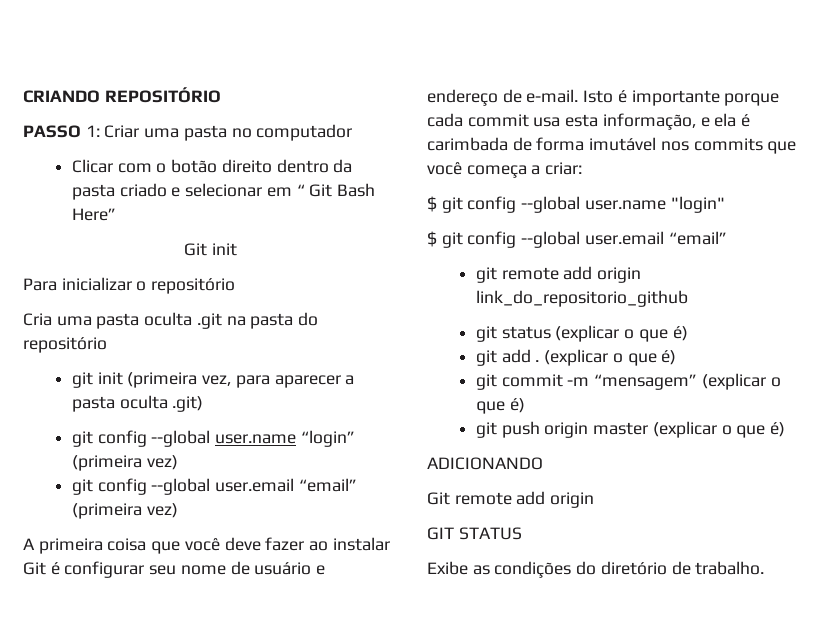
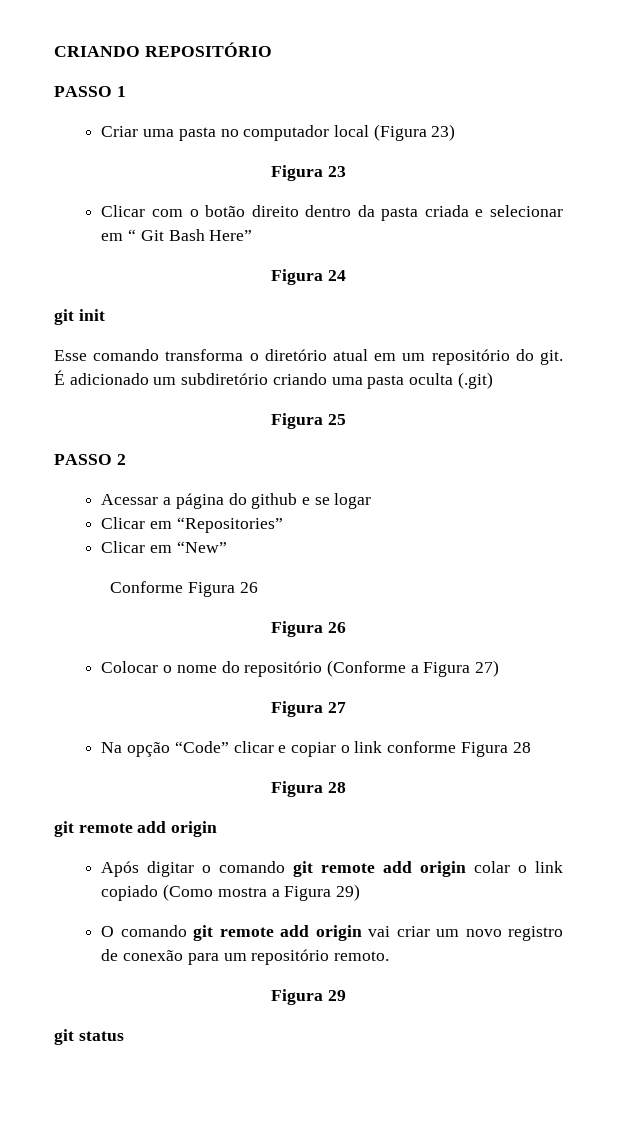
- PASSO 1: Criar uma pasta no computador
+ PASSO 1
+ Criar uma pasta no computador local (Figura 23)
+ Figura 23
- Clicar com o botão direito dentro da pasta criado e selecionar em “ Git Bash Here”
+ Clicar com o botão direito dentro da pasta criada e selecionar em “ Git Bash Here”
- Git init
- Para inicializar o repositório
- Cria uma pasta oculta .git na pasta do repositório
- git init (primeira vez, para aparecer a pasta oculta .git)
- git config --global user.name “login” (primeira vez)
- git config --global user.email “email” (primeira vez)
- A primeira coisa que você deve fazer ao instalar Git é configurar seu nome de usuário e endereço de e-mail. Isto é importante porque cada commit usa esta informação, e ela é carimbada de forma imutável nos commits que você começa a criar:
- $ git config --global user.name "login"
- $ git config --global user.email “email”
- git remote add origin link_do_repositorio_github
- git status (explicar o que é)
- git add . (explicar o que é)
- git commit -m “mensagem” (explicar o que é)
- git push origin master (explicar o que é)
- ADICIONANDO
- Git remote add origin
- GIT STATUS
- Exibe as condições do diretório de trabalho.
+ Figura 24
+ git init
+ Esse comando transforma o diretório atual em um repositório do git. É adicionado um subdiretório criando uma pasta oculta (.git)
+ Figura 25
+ PASSO 2
+ Acessar a página do github e se logar
+ Clicar em “Repositories”
+ Clicar em “New”
+ Conforme Figura 26
+ Figura 26
+ Colocar o nome do repositório (Conforme a Figura 27)
+ Figura 27
+ Na opção “Code” clicar e copiar o link conforme Figura 28
+ Figura 28
+ git remote add origin
+ Após digitar o comando git remote add origin colar o link copiado (Como mostra a Figura 29)
+ O comando git remote add origin vai criar um novo registro de conexão para um repositório remoto.
+ Figura 29
+ git status

